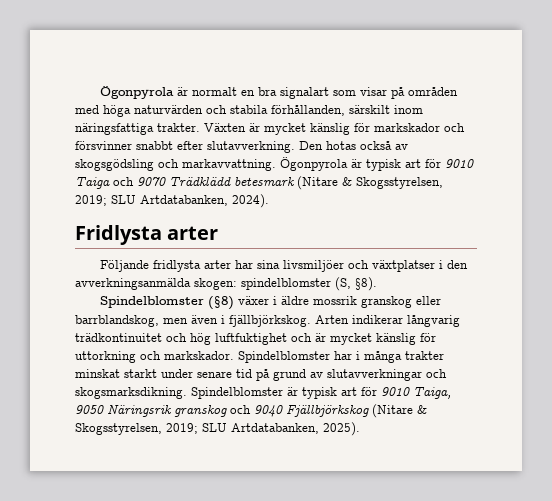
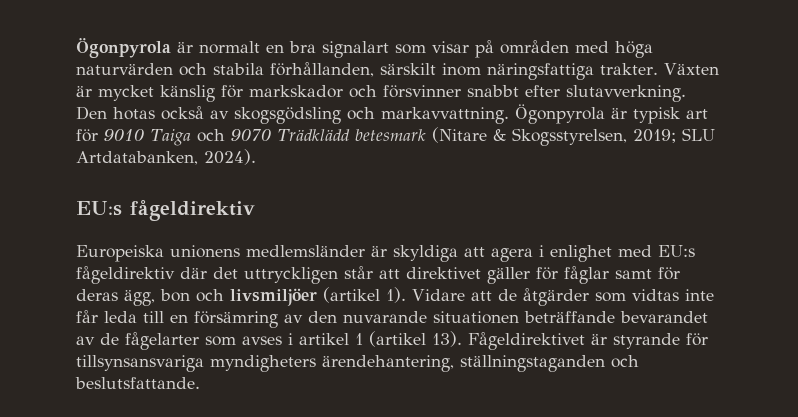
  Ögonpyrola är typisk art för 9010 Taiga och 9070 Trädklädd betesmark (Nitare & Skogsstyrelsen, 2019; SLU Artdatabanken, 2024).
- Fridlysta arter
- Följande fridlysta arter har sina livsmiljöer och växtplatser i den avverkningsanmälda skogen: spindelblomster (S, §8).
- Spindelblomster (§8) växer i äldre mossrik granskog eller barrblandskog, men även i fjällbjörkskog. Arten indikerar långvarig trädkontinuitet och hög luftfuktighet och är mycket känslig för uttorkning och markskador. Spindelblomster har i många trakter minskat starkt under senare tid på grund av slutavverkningar och skogsmarksdikning. Spindelblomster är typisk art för 9010 Taiga, 9050 Näringsrik granskog och 9040 Fjällbjörkskog (Nitare & Skogsstyrelsen, 2019; SLU Artdatabanken, 2025).
+ EU:s fågeldirektiv
+ Europeiska unionens medlemsländer är skyldiga att agera i enlighet med EU:s fågeldirektiv där det uttryckligen står att direktivet gäller för fåglar samt för deras ägg, bon och livsmiljöer (artikel 1). Vidare att de åtgärder som vidtas inte får leda till en försämring av den nuvarande situationen beträffande bevarandet av de fågelarter som avses i artikel 1 (artikel 13). Fågeldirektivet är styrande för tillsynsansvariga myndigheters ärendehantering, ställningstaganden och beslutsfattande.

